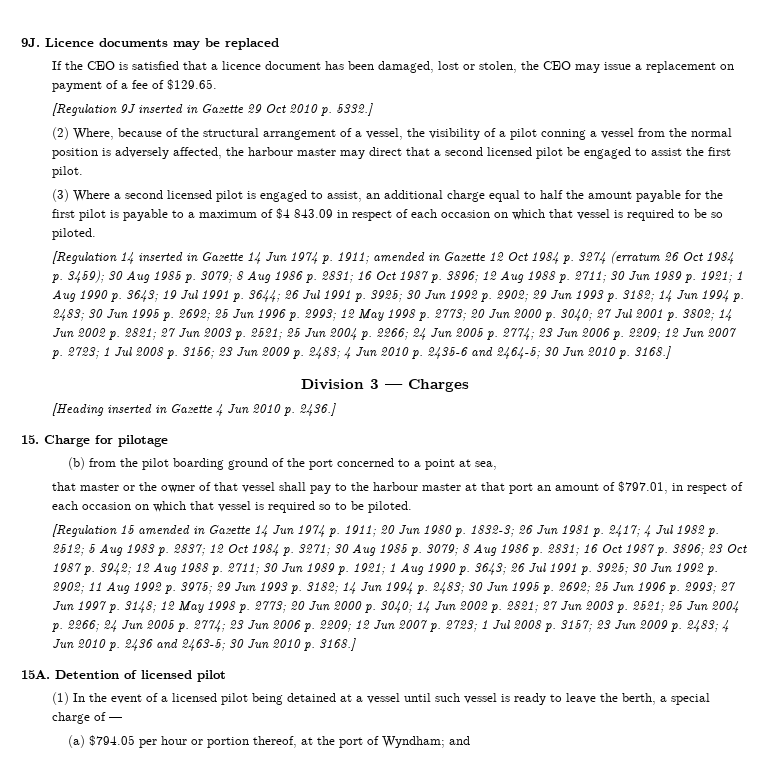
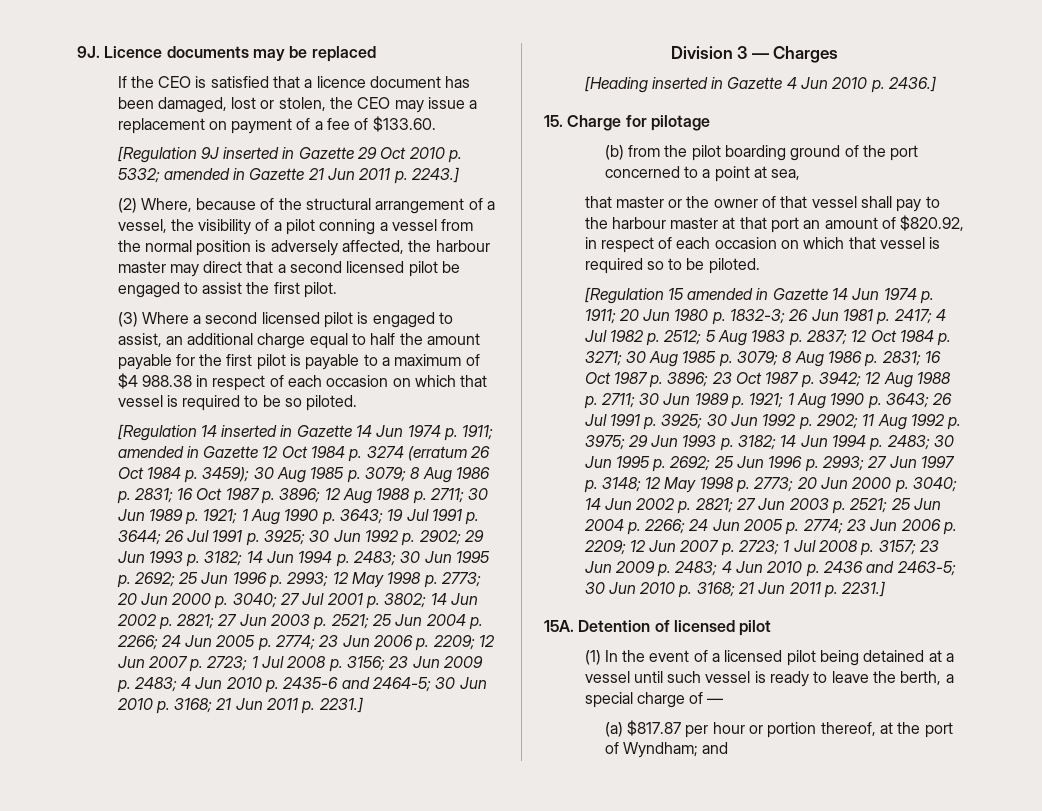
- If the CEO is satisfied that a licence document has been damaged, lost or stolen, the CEO may issue a replacement on payment of a fee of $129.65.
+ If the CEO is satisfied that a licence document has been damaged, lost or stolen, the CEO may issue a replacement on payment of a fee of $133.60.
- [Regulation 9J inserted in Gazette 29 Oct 2010 p. 5332.]
+ [Regulation 9J inserted in Gazette 29 Oct 2010 p. 5332; amended in Gazette 21 Jun 2011 p. 2243.]
- (3) Where a second licensed pilot is engaged to assist, an additional charge equal to half the amount payable for the first pilot is payable to a maximum of $4 843.09 in respect of each occasion on which that vessel is required to be so piloted.
+ (3) Where a second licensed pilot is engaged to assist, an additional charge equal to half the amount payable for the first pilot is payable to a maximum of $4 988.38 in respect of each occasion on which that vessel is required to be so piloted.
- 4 Jun 2010 p. 2435-6 and 2464-5; 30 Jun 2010 p. 3168.]
+ 4 Jun 2010 p. 2435-6 and 2464-5; 30 Jun 2010 p. 3168; 21 Jun 2011 p. 2231.]
- that master or the owner of that vessel shall pay to the harbour master at that port an amount of $797.01, in respect of each occasion on which that vessel is required so to be piloted.
+ that master or the owner of that vessel shall pay to the harbour master at that port an amount of $820.92, in respect of each occasion on which that vessel is required so to be piloted.
- 4 Jun 2010 p. 2436 and 2463-5; 30 Jun 2010 p. 3168.]
+ 4 Jun 2010 p. 2436 and 2463-5; 30 Jun 2010 p. 3168; 21 Jun 2011 p. 2231.]
- (a) $794.05 per hour or portion thereof, at the port of Wyndham; and
+ (a) $817.87 per hour or portion thereof, at the port of Wyndham; and

